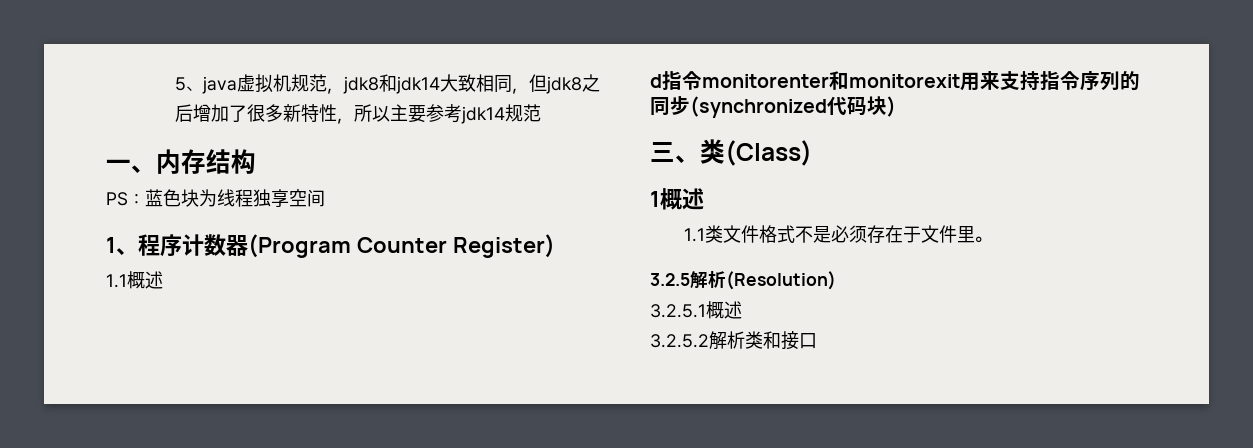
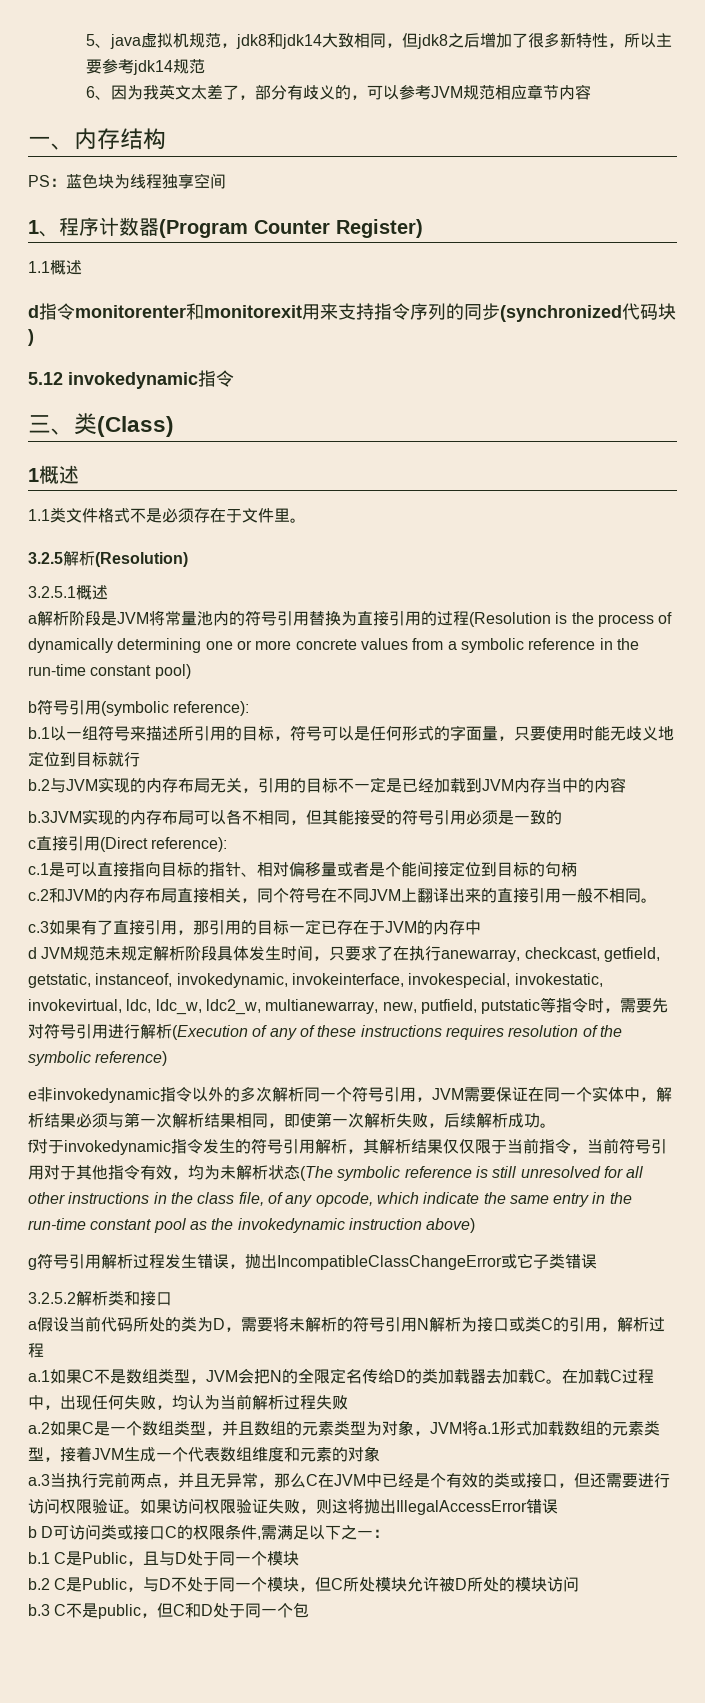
+ 6、因为我英文太差了，部分有歧义的，可以参考JVM规范相应章节内容
+ 5.12 invokedynamic指令
+ a解析阶段是JVM将常量池内的符号引用替换为直接引用的过程(Resolution is the process of dynamically determining one or more concrete values from a symbolic reference in the run-time constant pool)
+ b符号引用(symbolic reference):
+ b.1以一组符号来描述所引用的目标，符号可以是任何形式的字面量，只要使用时能无歧义地定位到目标就行
+ b.2与JVM实现的内存布局无关，引用的目标不一定是已经加载到JVM内存当中的内容
+ b.3JVM实现的内存布局可以各不相同，但其能接受的符号引用必须是一致的
+ c直接引用(Direct reference):
+ c.1是可以直接指向目标的指针、相对偏移量或者是个能间接定位到目标的句柄
+ c.2和JVM的内存布局直接相关，同个符号在不同JVM上翻译出来的直接引用一般不相同。
+ c.3如果有了直接引用，那引用的目标一定已存在于JVM的内存中
+ d JVM规范未规定解析阶段具体发生时间，只要求了在执行anewarray, checkcast, getfield, getstatic, instanceof, invokedynamic, invokeinterface, invokespecial, invokestatic, invokevirtual, ldc, ldc_w, ldc2_w, multianewarray, new, putfield, putstatic等指令时，需要先对符号引用进行解析(Execution of any of these instructions requires resolution of the symbolic reference)
+ e非invokedynamic指令以外的多次解析同一个符号引用，JVM需要保证在同一个实体中，解析结果必须与第一次解析结果相同，即使第一次解析失败，后续解析成功。
+ f对于invokedynamic指令发生的符号引用解析，其解析结果仅仅限于当前指令，当前符号引用对于其他指令有效，均为未解析状态(The symbolic reference is still unresolved for all other instructions in the class file, of any opcode, which indicate the same entry in the run-time constant pool as the invokedynamic instruction above)
+ g符号引用解析过程发生错误，抛出IncompatibleClassChangeError或它子类错误
  3.2.5.2解析类和接口
+ a假设当前代码所处的类为D，需要将未解析的符号引用N解析为接口或类C的引用，解析过程
+ a.1如果C不是数组类型，JVM会把N的全限定名传给D的类加载器去加载C。在加载C过程中，出现任何失败，均认为当前解析过程失败
+ a.2如果C是一个数组类型，并且数组的元素类型为对象，JVM将a.1形式加载数组的元素类型，接着JVM生成一个代表数组维度和元素的对象
+ a.3当执行完前两点，并且无异常，那么C在JVM中已经是个有效的类或接口，但还需要进行访问权限验证。如果访问权限验证失败，则这将抛出IllegalAccessError错误
+ b D可访问类或接口C的权限条件,需满足以下之一：
+ b.1 C是Public，且与D处于同一个模块
+ b.2 C是Public，与D不处于同一个模块，但C所处模块允许被D所处的模块访问
+ b.3 C不是public，但C和D处于同一个包

